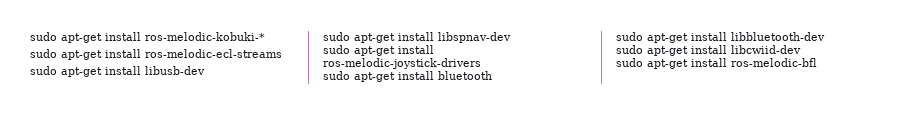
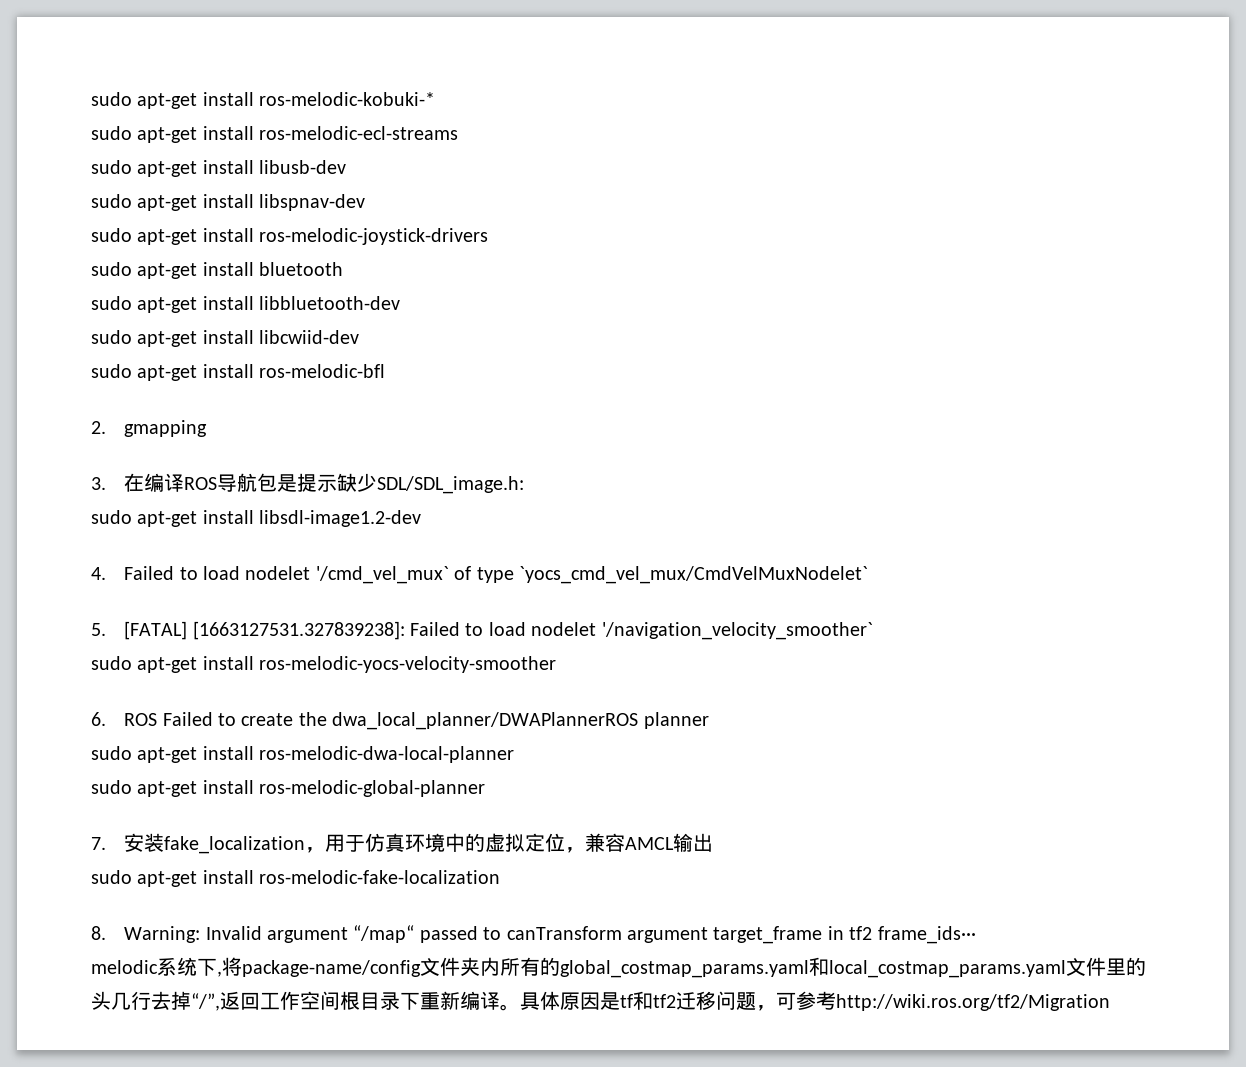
+ 2. gmapping
+ 3.在编译ROS导航包是提示缺少SDL/SDL_image.h:
+ sudo apt-get install libsdl-image1.2-dev
+ 4. Failed to load nodelet '/cmd_vel_mux` of type `yocs_cmd_vel_mux/CmdVelMuxNodelet`
+ 5. [FATAL] [1663127531.327839238]: Failed to load nodelet '/navigation_velocity_smoother`
+ sudo apt-get install ros-melodic-yocs-velocity-smoother
+ 6. ROS Failed to create the dwa_local_planner/DWAPlannerROS planner
+ sudo apt-get install ros-melodic-dwa-local-planner
+ sudo apt-get install ros-melodic-global-planner
+ 7.安装fake_localization，用于仿真环境中的虚拟定位，兼容AMCL输出
+ sudo apt-get install ros-melodic-fake-localization
+ 8. Warning: Invalid argument “/map“ passed to canTransform argument target_frame in tf2 frame_ids···
+ melodic系统下,将package-name/config文件夹内所有的global_costmap_params.yaml和local_costmap_params.yaml文件里的头几行去掉“/”,返回工作空间根目录下重新编译。具体原因是tf和tf2迁移问题，可参考http://wiki.ros.org/tf2/Migration

